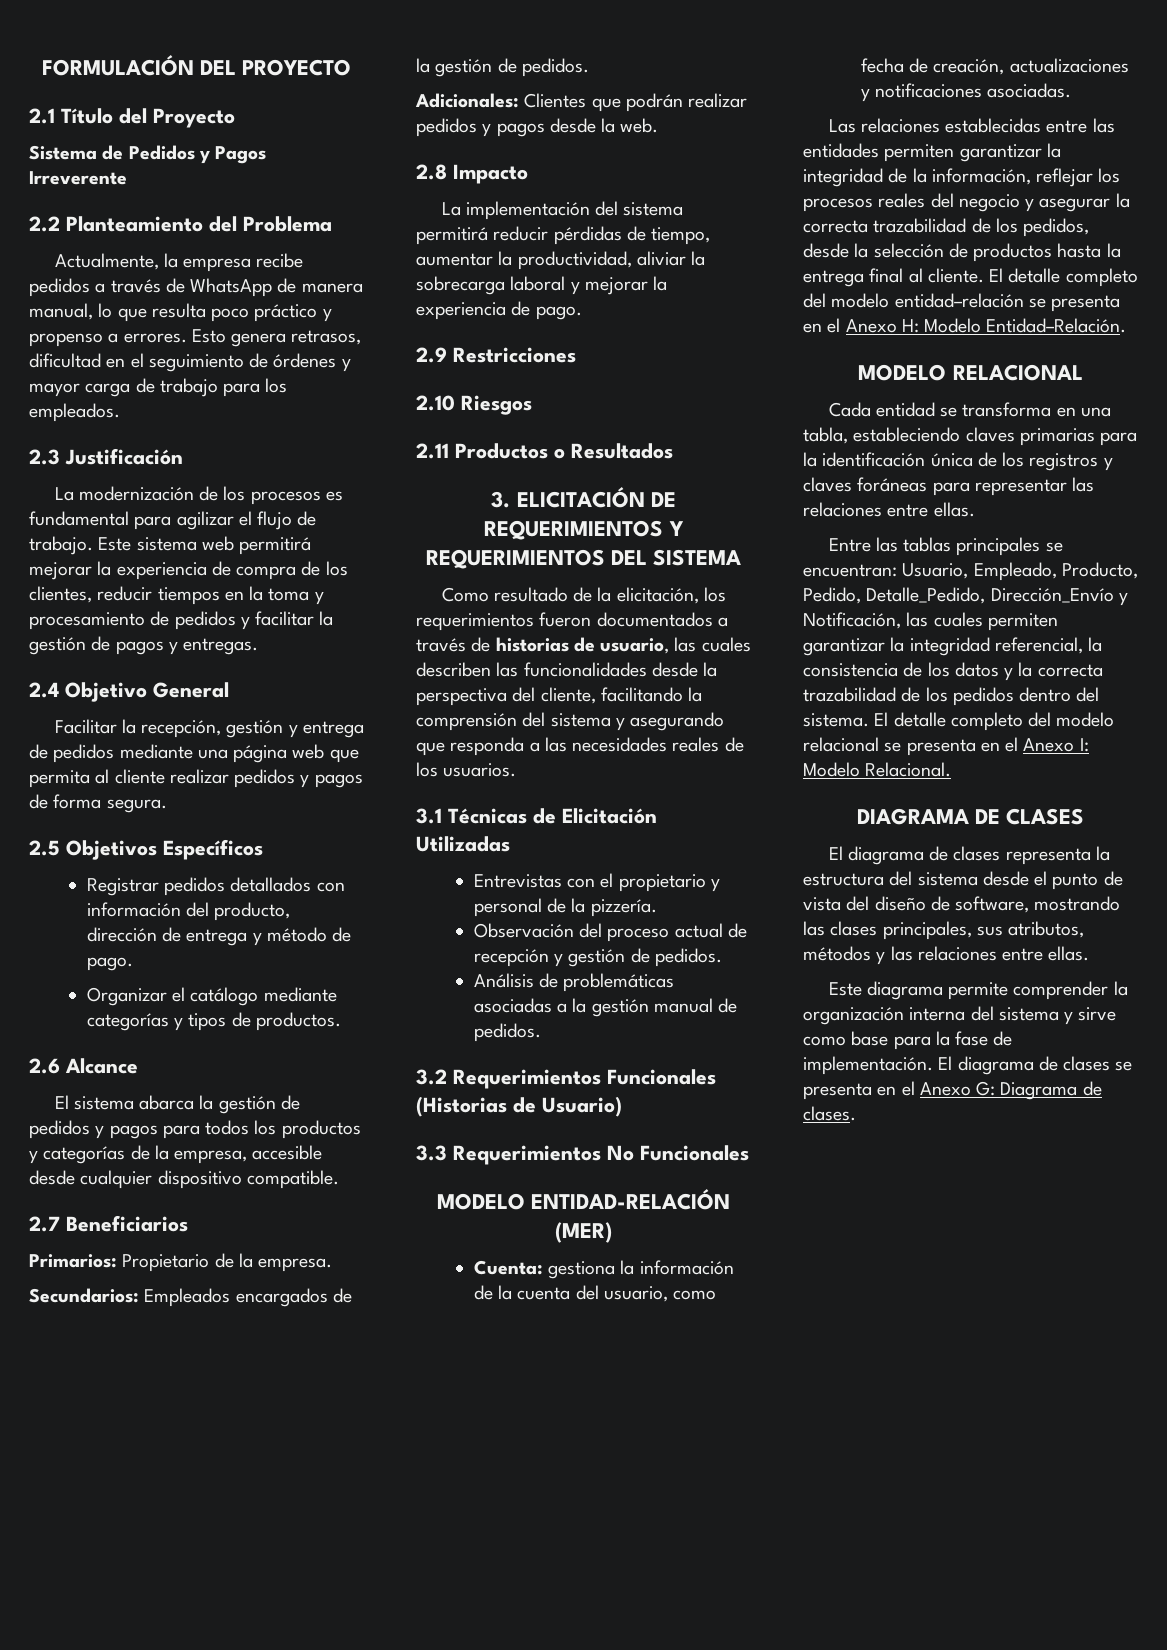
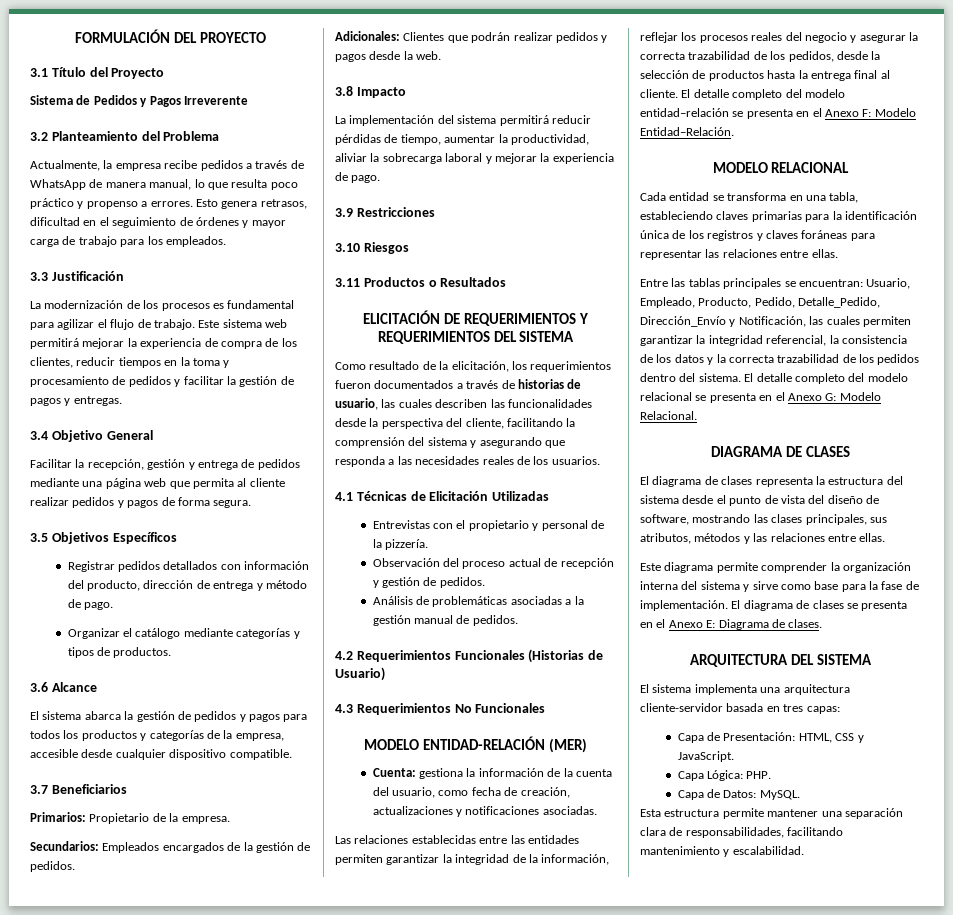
- 2.1 Título del Proyecto
+ 3.1 Título del Proyecto
- 2.2 Planteamiento del Problema
+ 3.2 Planteamiento del Problema
- 2.3 Justificación
+ 3.3 Justificación
- 2.4 Objetivo General
+ 3.4 Objetivo General
- 2.5 Objetivos Específicos
+ 3.5 Objetivos Específicos
- 2.6 Alcance
+ 3.6 Alcance
- 2.7 Beneficiarios
+ 3.7 Beneficiarios
- 2.8 Impacto
+ 3.8 Impacto
- 2.9 Restricciones
+ 3.9 Restricciones
- 2.10 Riesgos
+ 3.10 Riesgos
- 2.11 Productos o Resultados
+ 3.11 Productos o Resultados
- 3. ELICITACIÓN DE REQUERIMIENTOS Y REQUERIMIENTOS DEL SISTEMA
+ ELICITACIÓN DE REQUERIMIENTOS Y REQUERIMIENTOS DEL SISTEMA
- 3.1 Técnicas de Elicitación Utilizadas
+ 4.1 Técnicas de Elicitación Utilizadas
- 3.2 Requerimientos Funcionales (Historias de Usuario)
+ 4.2 Requerimientos Funcionales (Historias de Usuario)
- 3.3 Requerimientos No Funcionales
+ 4.3 Requerimientos No Funcionales
- El detalle completo del modelo entidad–relación se presenta en el Anexo H: Modelo Entidad–Relación.
+ El detalle completo del modelo entidad–relación se presenta en el Anexo F: Modelo Entidad–Relación.
- El detalle completo del modelo relacional se presenta en el Anexo I: Modelo Relacional.
+ El detalle completo del modelo relacional se presenta en el Anexo G: Modelo Relacional.
- El diagrama de clases se presenta en el Anexo G: Diagrama de clases.
+ El diagrama de clases se presenta en el Anexo E: Diagrama de clases.
+ ARQUITECTURA DEL SISTEMA
+ El sistema implementa una arquitectura cliente-servidor basada en tres capas:
+ Capa de Presentación: HTML, CSS y JavaScript.
+ Capa Lógica: PHP.
+ Capa de Datos: MySQL.
+ Esta estructura permite mantener una separación clara de responsabilidades, facilitando mantenimiento y escalabilidad.

